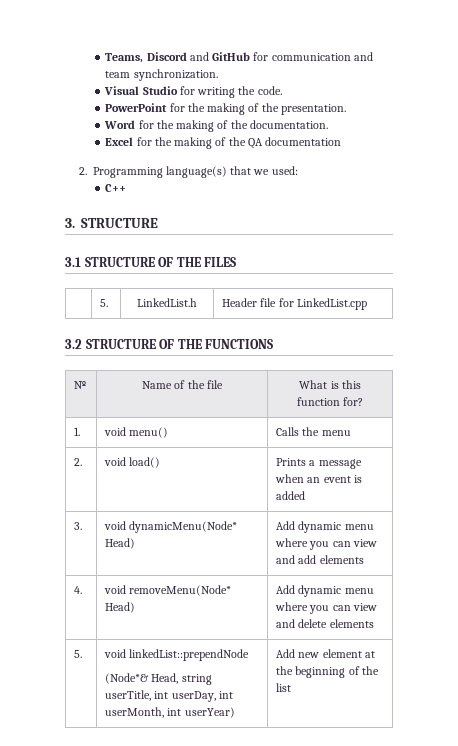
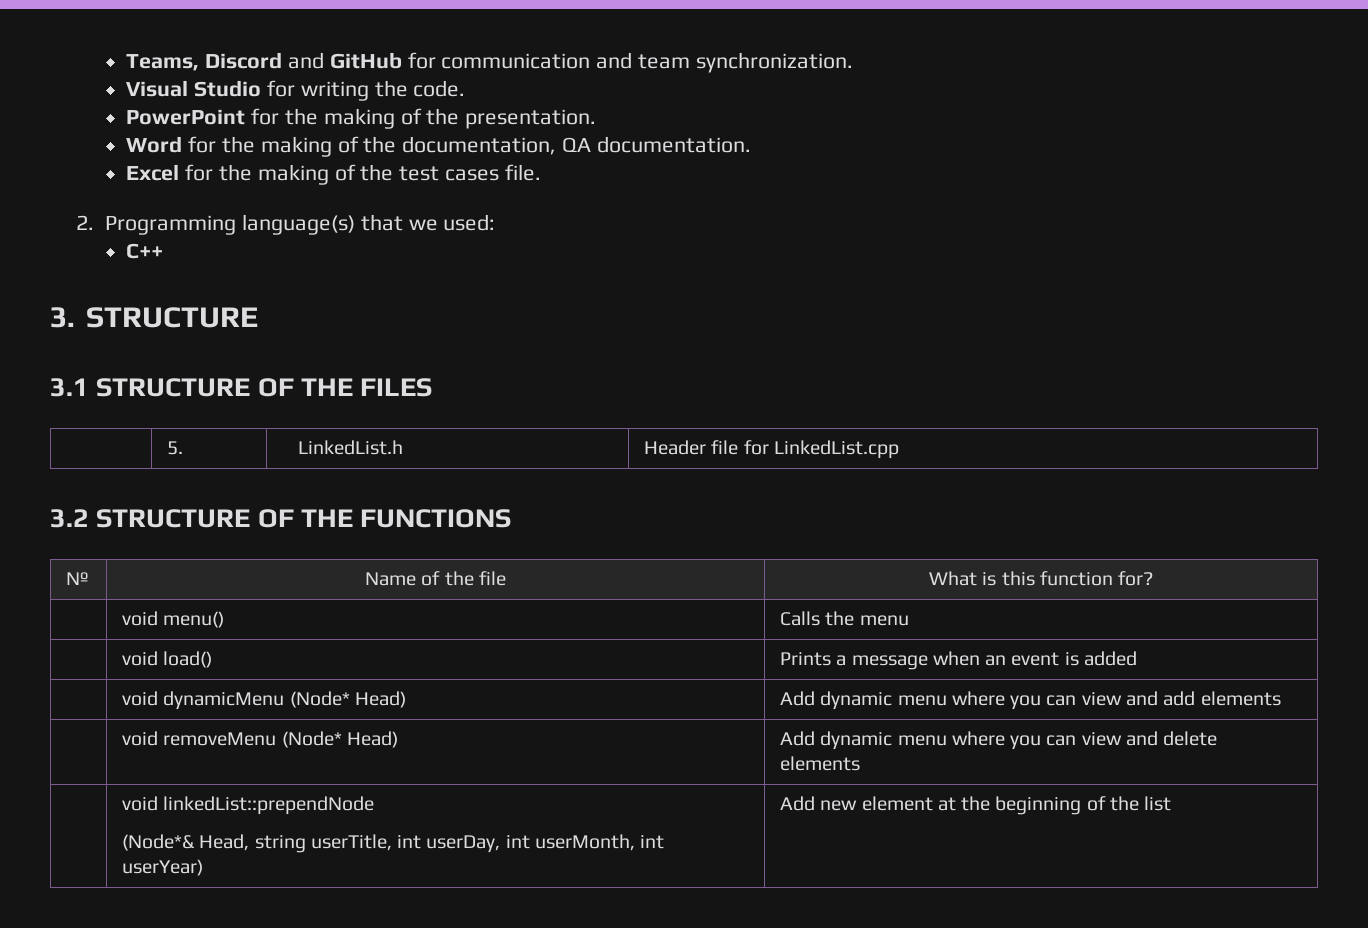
- Word for the making of the documentation.
+ Word for the making of the documentation, QA documentation.
- Excel for the making of the QA documentation
+ Excel for the making of the test cases file.
- 1. | void menu() | Calls the menu
+ | void menu() | Calls the menu
- 2. | void load() | Prints a message when an event is added
+ | void load() | Prints a message when an event is added
- 3. | void dynamicMenu(Node* Head) | Add dynamic menu where you can view and add elements
+ | void dynamicMenu (Node* Head) | Add dynamic menu where you can view and add elements
- 4. | void removeMenu(Node* Head) | Add dynamic menu where you can view and delete elements
+ | void removeMenu (Node* Head) | Add dynamic menu where you can view and delete elements
- 5. | void linkedList::prependNode
+ | void linkedList::prependNode

